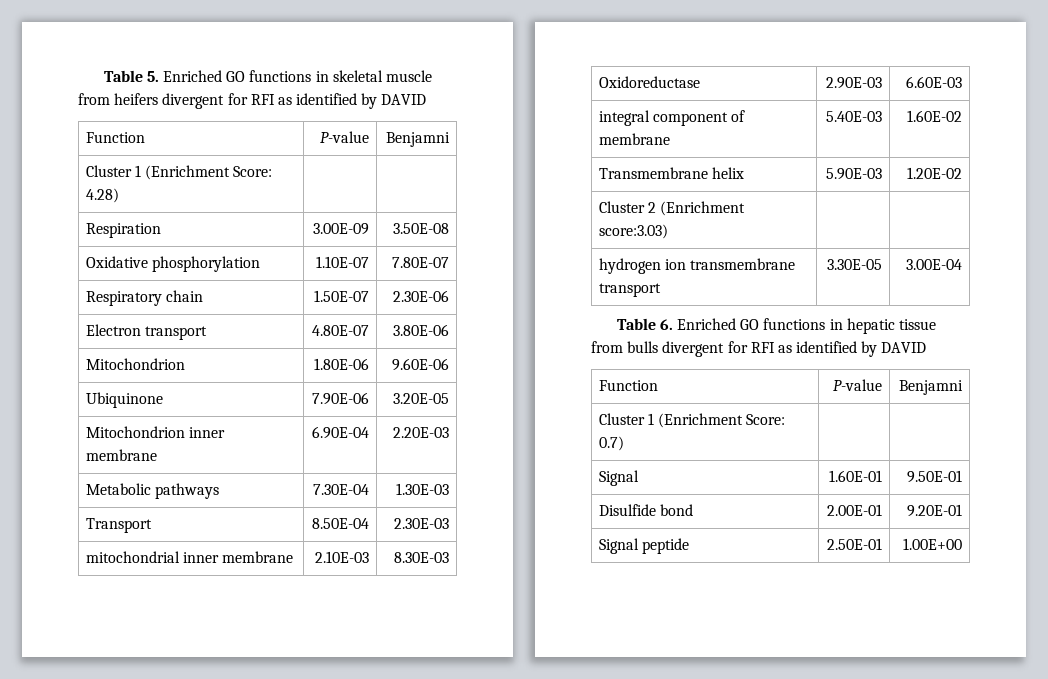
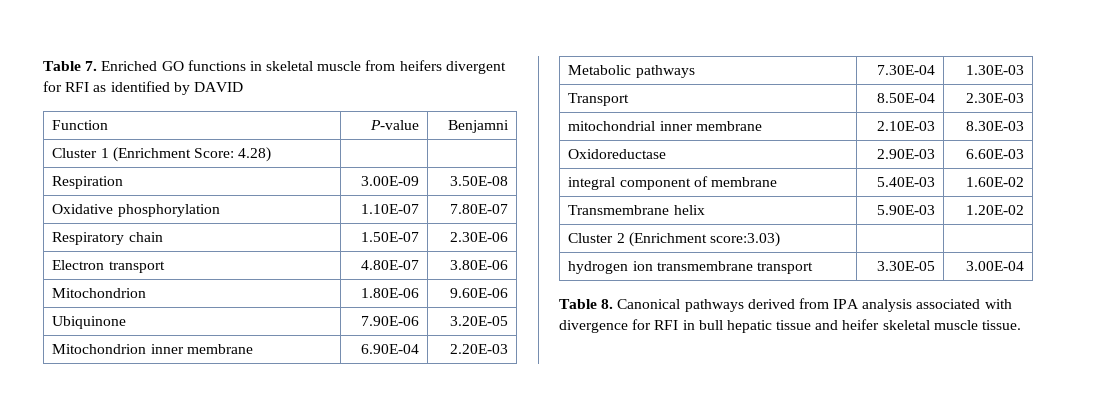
- Table 5. Enriched GO functions in skeletal muscle from heifers divergent for RFI as identified by DAVID
+ Table 7. Enriched GO functions in skeletal muscle from heifers divergent for RFI as identified by DAVID
- Table 6. Enriched GO functions in hepatic tissue from bulls divergent for RFI as identified by DAVID
- Function | P-value | Benjamni
- Cluster 1 (Enrichment Score: 0.7) | |
- Signal | 1.60E-01 | 9.50E-01
- Disulfide bond | 2.00E-01 | 9.20E-01
- Signal peptide | 2.50E-01 | 1.00E+00
+ Table 8. Canonical pathways derived from IPA analysis associated with divergence for RFI in bull hepatic tissue and heifer skeletal muscle tissue.

